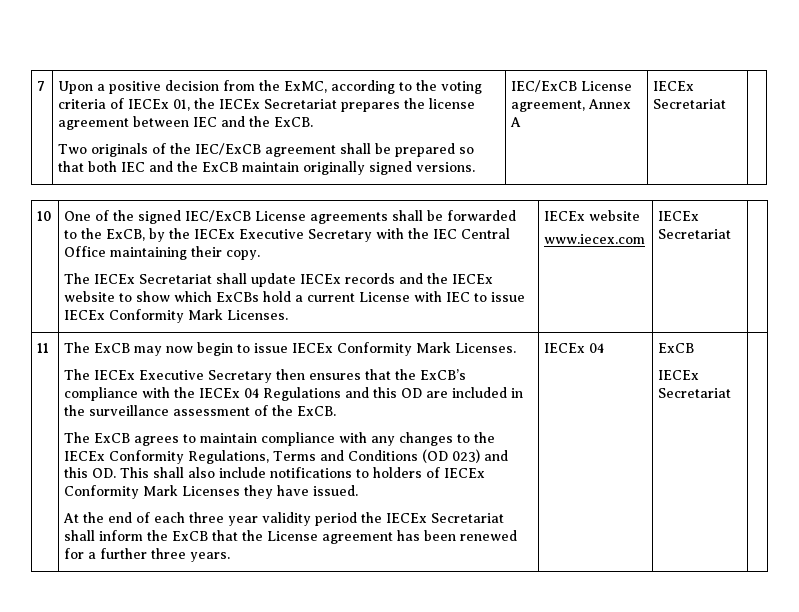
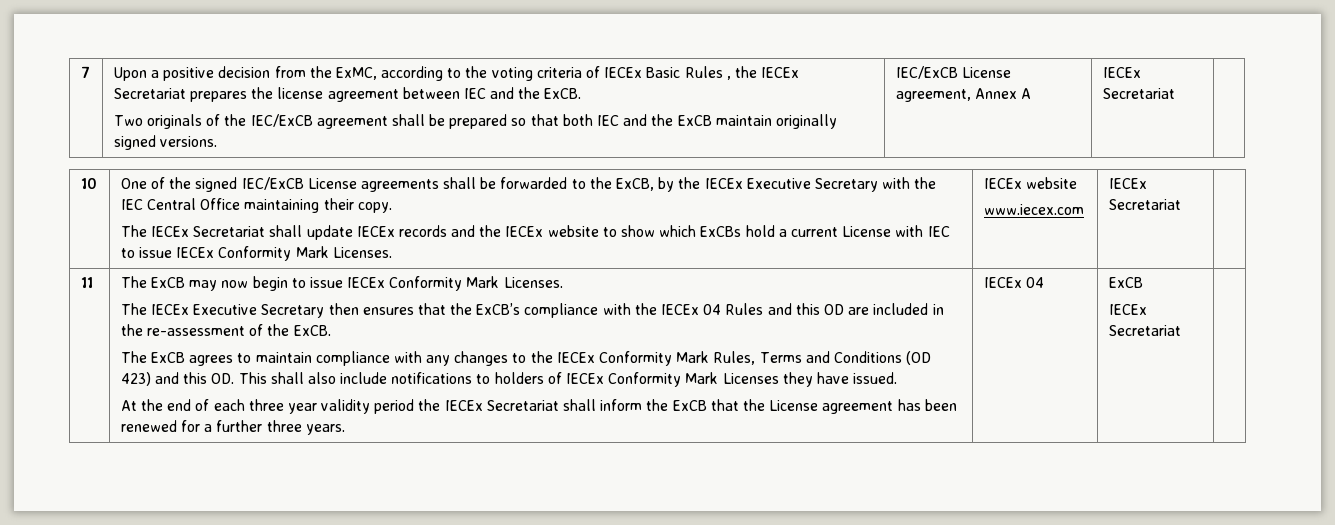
- Upon a positive decision from the ExMC, according to the voting criteria of IECEx 01, the IECEx Secretariat prepares the license agreement between IEC and the ExCB.
+ Upon a positive decision from the ExMC, according to the voting criteria of IECEx Basic Rules , the IECEx Secretariat prepares the license agreement between IEC and the ExCB.
- The IECEx Executive Secretary then ensures that the ExCB’s compliance with the IECEx 04 Regulations and this OD are included in the surveillance assessment of the ExCB.
+ The IECEx Executive Secretary then ensures that the ExCB’s compliance with the IECEx 04 Rules and this OD are included in the re-assessment of the ExCB.
- The ExCB agrees to maintain compliance with any changes to the IECEx Conformity Regulations, Terms and Conditions (OD 023) and this OD. This shall also include notifications to holders of IECEx Conformity Mark Licenses they have issued.
+ The ExCB agrees to maintain compliance with any changes to the IECEx Conformity Mark Rules, Terms and Conditions (OD 423) and this OD. This shall also include notifications to holders of IECEx Conformity Mark Licenses they have issued.

